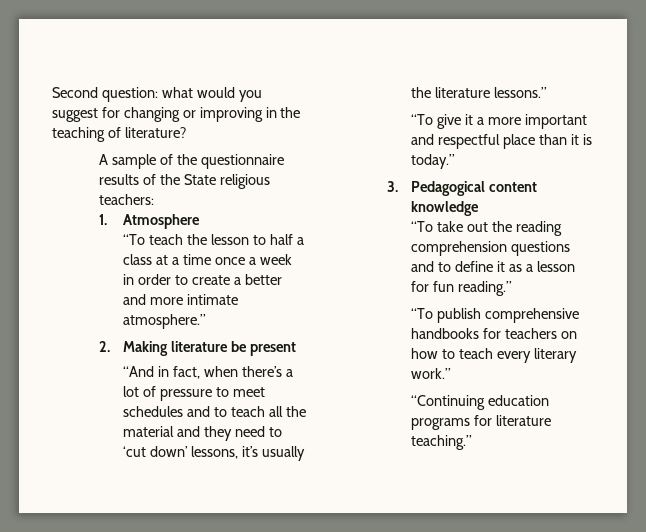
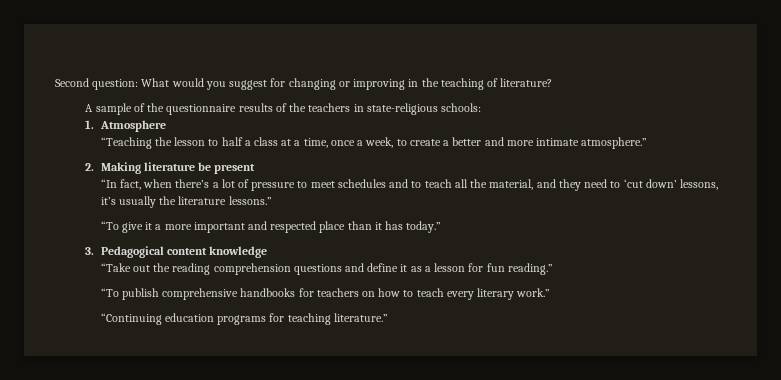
- Second question: what would you suggest for changing or improving in the teaching of literature?
+ Second question: What would you suggest for changing or improving in the teaching of literature?
- A sample of the questionnaire results of the State religious teachers:
+ A sample of the questionnaire results of the teachers in state-religious schools:
- “To teach the lesson to half a class at a time once a week in order to create a better and more intimate atmosphere.”
+ “Teaching the lesson to half a class at a time, once a week, to create a better and more intimate atmosphere.”
- “And in fact, when there’s a lot of pressure to meet schedules and to teach all the material and they need to ‘cut down’ lessons, it’s usually the literature lessons.”
+ “In fact, when there’s a lot of pressure to meet schedules and to teach all the material, and they need to ‘cut down’ lessons, it’s usually the literature lessons.”
- “To give it a more important and respectful place than it is today.”
+ “To give it a more important and respected place than it has today.”
- “To take out the reading comprehension questions and to define it as a lesson for fun reading.”
+ “Take out the reading comprehension questions and define it as a lesson for fun reading.”
- “Continuing education programs for literature teaching.”
+ “Continuing education programs for teaching literature.”

